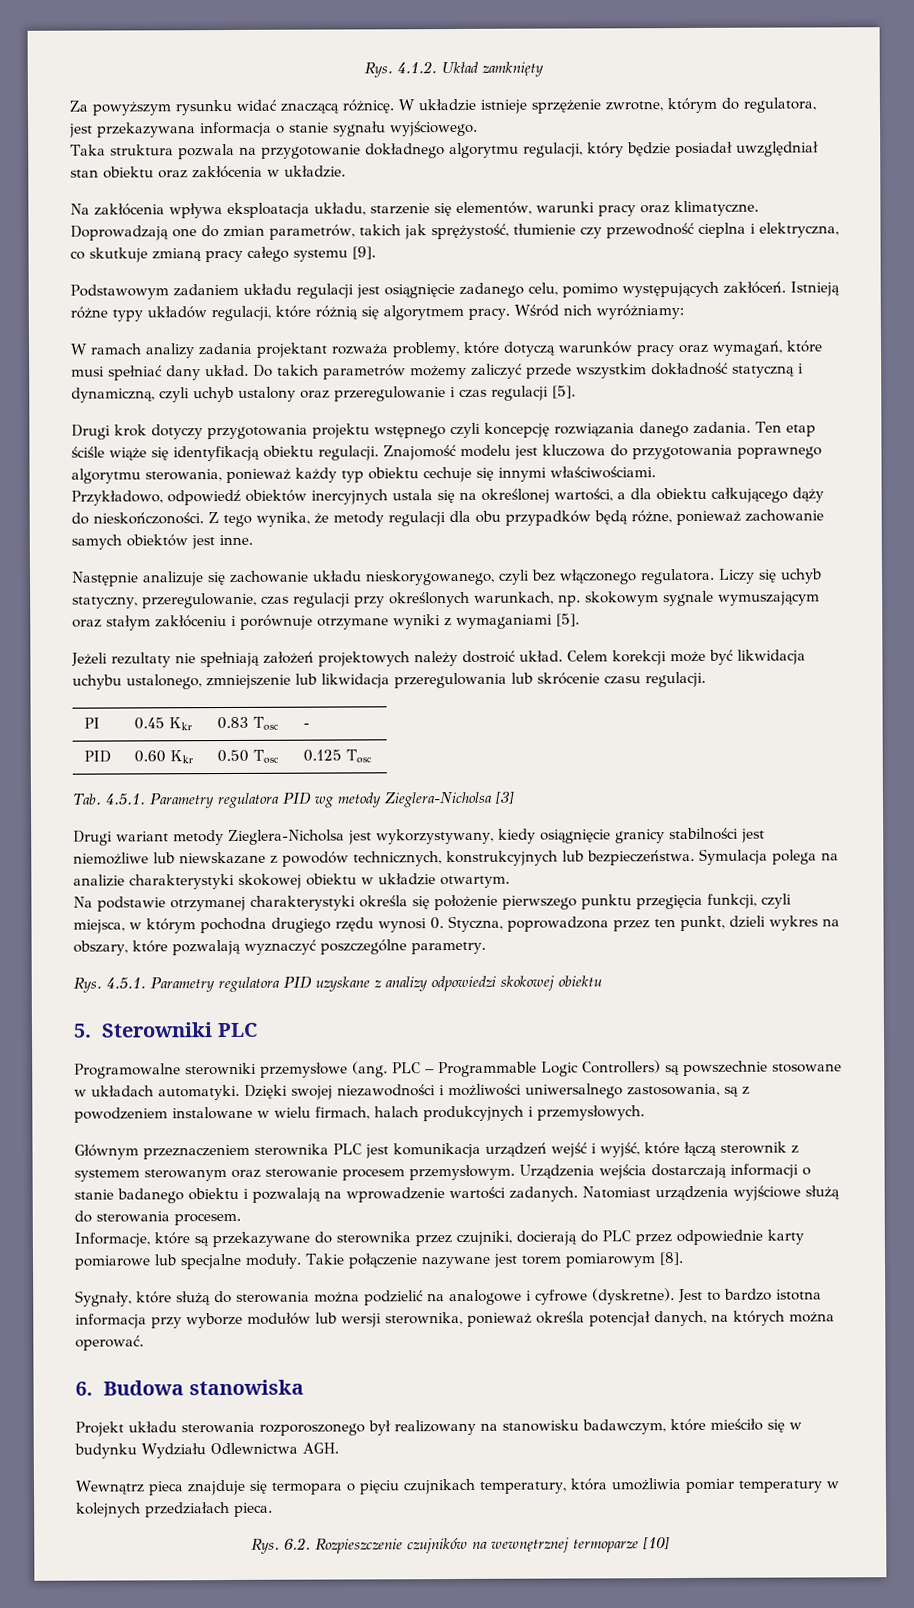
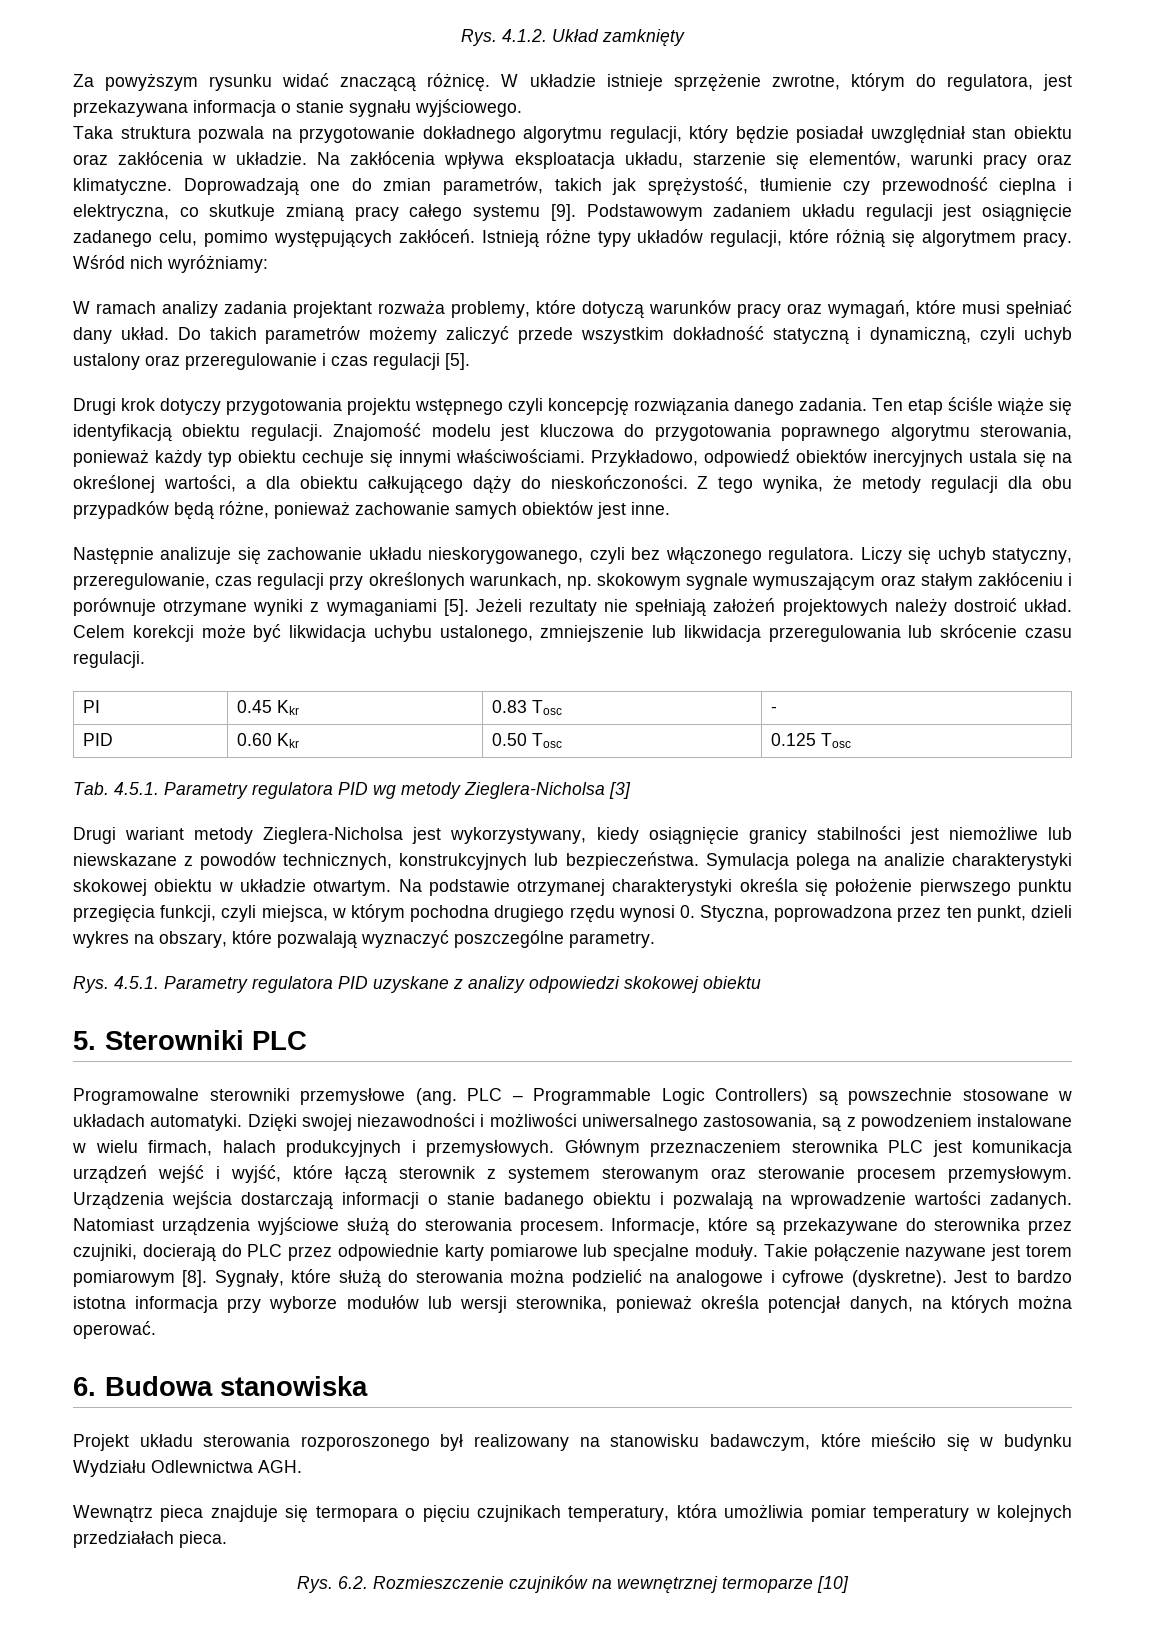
- Taka struktura pozwala na przygotowanie dokładnego algorytmu regulacji, który będzie posiadał uwzględniał stan obiektu oraz zakłócenia w układzie.
- Na zakłócenia wpływa eksploatacja układu, starzenie się elementów, warunki pracy oraz klimatyczne.
+ Taka struktura pozwala na przygotowanie dokładnego algorytmu regulacji, który będzie posiadał uwzględniał stan obiektu oraz zakłócenia w układzie. Na zakłócenia wpływa eksploatacja układu, starzenie się elementów, warunki pracy oraz klimatyczne.
- Doprowadzają one do zmian parametrów, takich jak sprężystość, tłumienie czy przewodność cieplna i elektryczna, co skutkuje zmianą pracy całego systemu [9].
- Podstawowym zadaniem układu regulacji jest osiągnięcie zadanego celu, pomimo występujących zakłóceń.
+ Doprowadzają one do zmian parametrów, takich jak sprężystość, tłumienie czy przewodność cieplna i elektryczna, co skutkuje zmianą pracy całego systemu [9]. Podstawowym zadaniem układu regulacji jest osiągnięcie zadanego celu, pomimo występujących zakłóceń.
- Znajomość modelu jest kluczowa do przygotowania poprawnego algorytmu sterowania, ponieważ każdy typ obiektu cechuje się innymi właściwościami.
- Przykładowo, odpowiedź obiektów inercyjnych ustala się na określonej wartości, a dla obiektu całkującego dąży do nieskończoności.
+ Znajomość modelu jest kluczowa do przygotowania poprawnego algorytmu sterowania, ponieważ każdy typ obiektu cechuje się innymi właściwościami. Przykładowo, odpowiedź obiektów inercyjnych ustala się na określonej wartości, a dla obiektu całkującego dąży do nieskończoności.
- Liczy się uchyb statyczny, przeregulowanie, czas regulacji przy określonych warunkach, np. skokowym sygnale wymuszającym oraz stałym zakłóceniu i porównuje otrzymane wyniki z wymaganiami [5].
- Jeżeli rezultaty nie spełniają założeń projektowych należy dostroić układ.
+ Liczy się uchyb statyczny, przeregulowanie, czas regulacji przy określonych warunkach, np. skokowym sygnale wymuszającym oraz stałym zakłóceniu i porównuje otrzymane wyniki z wymaganiami [5]. Jeżeli rezultaty nie spełniają założeń projektowych należy dostroić układ.
- Symulacja polega na analizie charakterystyki skokowej obiektu w układzie otwartym.
- Na podstawie otrzymanej charakterystyki określa się położenie pierwszego punktu przegięcia funkcji, czyli miejsca, w którym pochodna drugiego rzędu wynosi 0. Styczna, poprowadzona przez ten punkt, dzieli wykres na obszary, które pozwalają wyznaczyć poszczególne parametry.
+ Symulacja polega na analizie charakterystyki skokowej obiektu w układzie otwartym. Na podstawie otrzymanej charakterystyki określa się położenie pierwszego punktu przegięcia funkcji, czyli miejsca, w którym pochodna drugiego rzędu wynosi 0. Styczna, poprowadzona przez ten punkt, dzieli wykres na obszary, które pozwalają wyznaczyć poszczególne parametry.
- Dzięki swojej niezawodności i możliwości uniwersalnego zastosowania, są z powodzeniem instalowane w wielu firmach, halach produkcyjnych i przemysłowych.
- Głównym przeznaczeniem sterownika PLC jest komunikacja urządzeń wejść i wyjść, które łączą sterownik z systemem sterowanym oraz sterowanie procesem przemysłowym.
+ Dzięki swojej niezawodności i możliwości uniwersalnego zastosowania, są z powodzeniem instalowane w wielu firmach, halach produkcyjnych i przemysłowych. Głównym przeznaczeniem sterownika PLC jest komunikacja urządzeń wejść i wyjść, które łączą sterownik z systemem sterowanym oraz sterowanie procesem przemysłowym.
- Natomiast urządzenia wyjściowe służą do sterowania procesem.
- Informacje, które są przekazywane do sterownika przez czujniki, docierają do PLC przez odpowiednie karty pomiarowe lub specjalne moduły.
+ Natomiast urządzenia wyjściowe służą do sterowania procesem. Informacje, które są przekazywane do sterownika przez czujniki, docierają do PLC przez odpowiednie karty pomiarowe lub specjalne moduły.
- Takie połączenie nazywane jest torem pomiarowym [8].
- Sygnały, które służą do sterowania można podzielić na analogowe i cyfrowe (dyskretne).
+ Takie połączenie nazywane jest torem pomiarowym [8]. Sygnały, które służą do sterowania można podzielić na analogowe i cyfrowe (dyskretne).
- Rys. 6.2. Rozpieszczenie czujników na wewnętrznej termoparze [10]
+ Rys. 6.2. Rozmieszczenie czujników na wewnętrznej termoparze [10]

